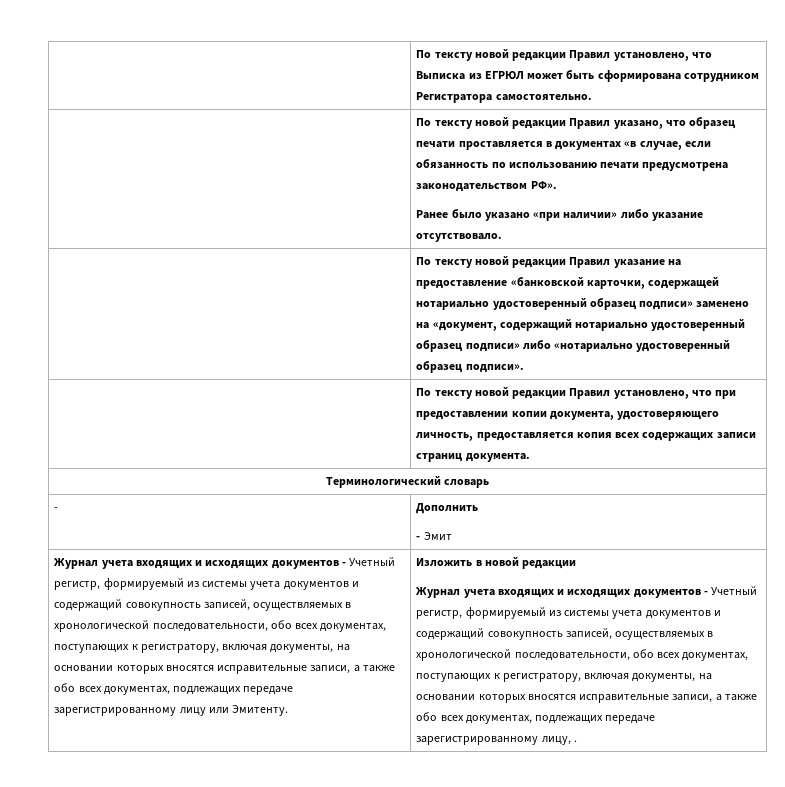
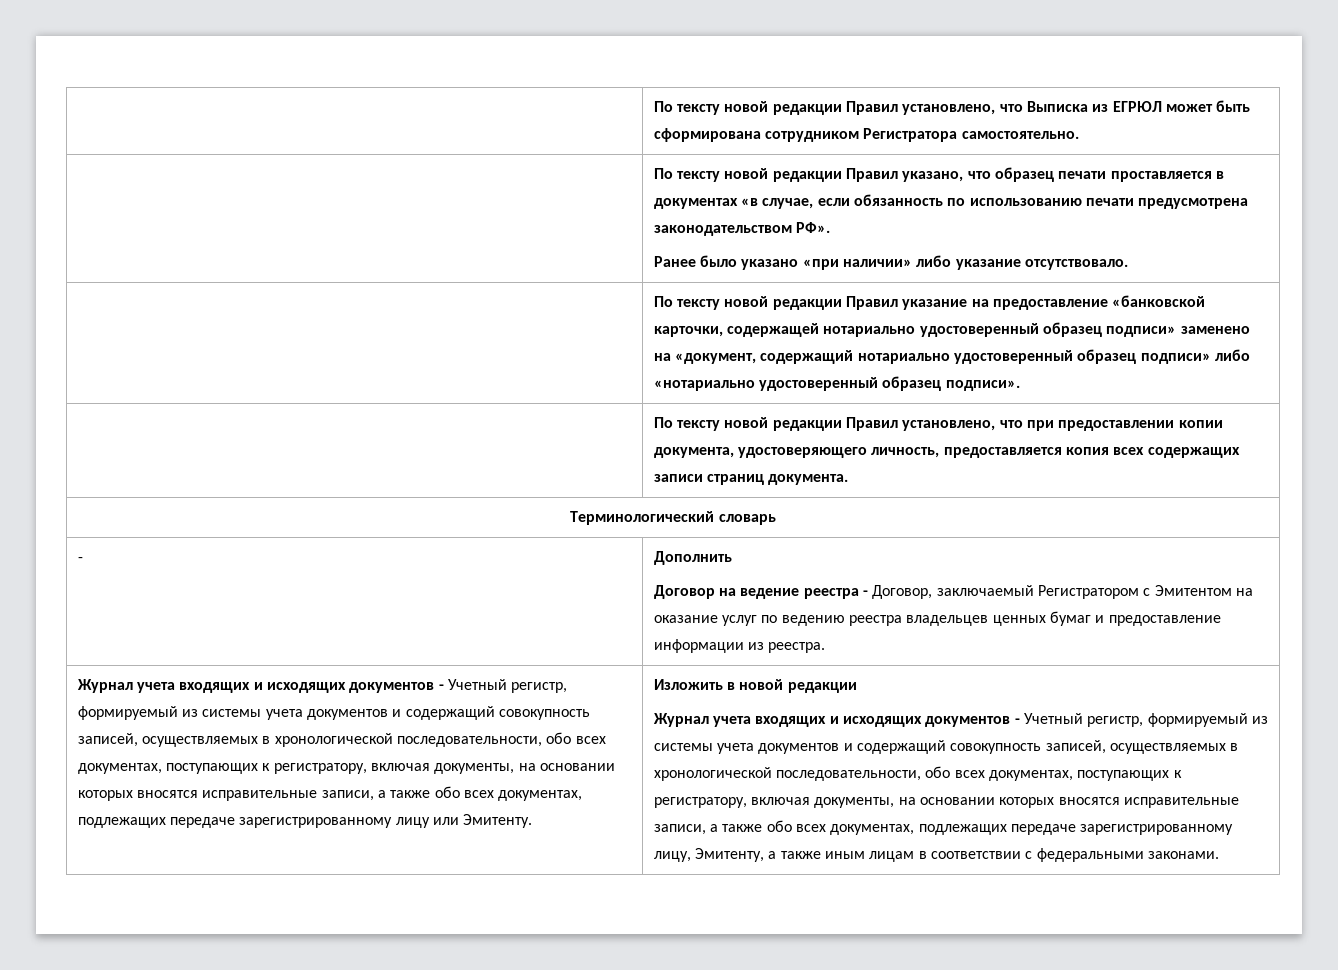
  - | Дополнить
- - Эмит
+ Договор на ведение реестра - Договор, заключаемый Регистратором с Эмитентом на оказание услуг по ведению реестра владельцев ценных бумаг и предоставление информации из реестра.
- Журнал учета входящих и исходящих документов - Учетный регистр, формируемый из системы учета документов и содержащий совокупность записей, осуществляемых в хронологической последовательности, обо всех документах, поступающих к регистратору, включая документы, на основании которых вносятся исправительные записи, а также обо всех документах, подлежащих передаче зарегистрированному лицу, .
+ Журнал учета входящих и исходящих документов - Учетный регистр, формируемый из системы учета документов и содержащий совокупность записей, осуществляемых в хронологической последовательности, обо всех документах, поступающих к регистратору, включая документы, на основании которых вносятся исправительные записи, а также обо всех документах, подлежащих передаче зарегистрированному лицу, Эмитенту, а также иным лицам в соответствии с федеральными законами.

